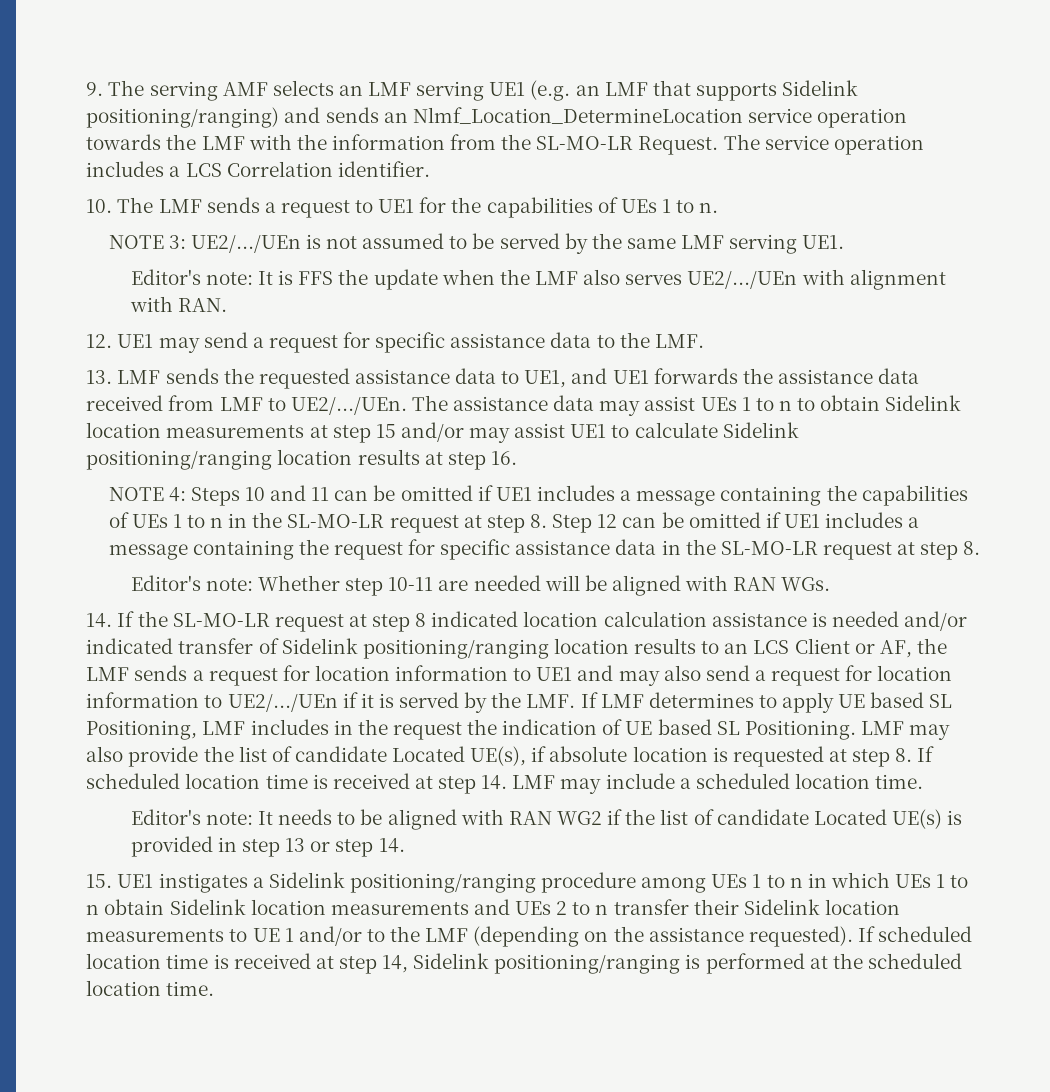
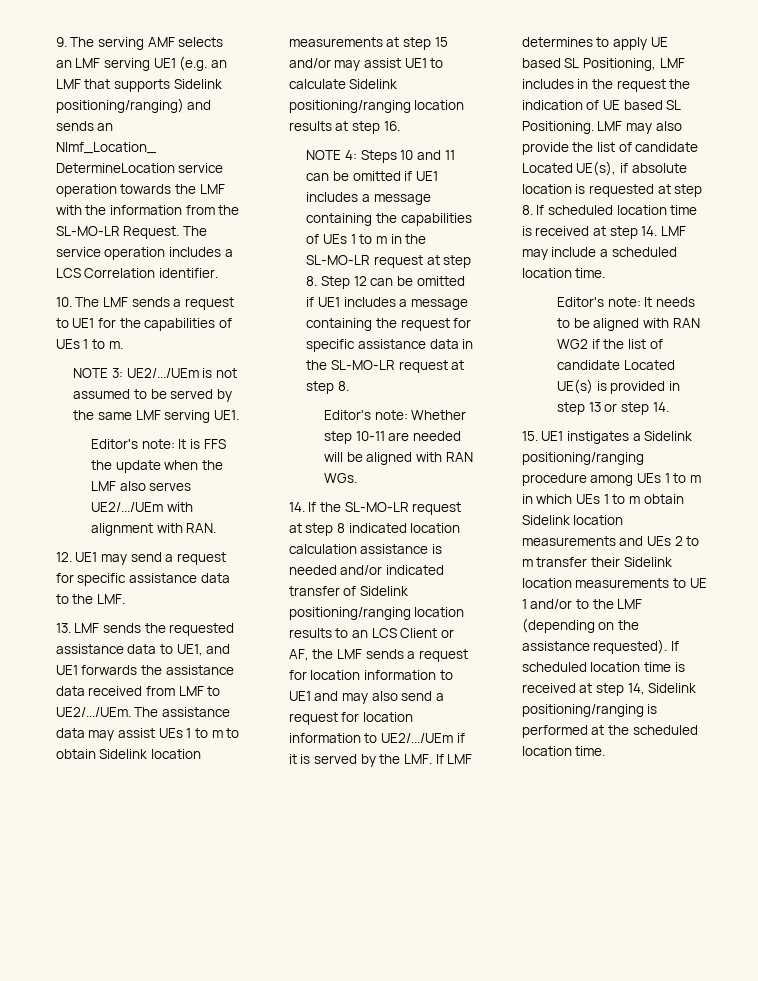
- 10. The LMF sends a request to UE1 for the capabilities of UEs 1 to n.
+ 10. The LMF sends a request to UE1 for the capabilities of UEs 1 to m.
- NOTE 3: UE2/.../UEn is not assumed to be served by the same LMF serving UE1.
+ NOTE 3: UE2/.../UEm is not assumed to be served by the same LMF serving UE1.
- Editor's note: It is FFS the update when the LMF also serves UE2/.../UEn with alignment with RAN.
+ Editor's note: It is FFS the update when the LMF also serves UE2/.../UEm with alignment with RAN.
- 13. LMF sends the requested assistance data to UE1, and UE1 forwards the assistance data received from LMF to UE2/.../UEn. The assistance data may assist UEs 1 to n to obtain Sidelink location measurements at step 15 and/or may assist UE1 to calculate Sidelink positioning/ranging location results at step 16.
+ 13. LMF sends the requested assistance data to UE1, and UE1 forwards the assistance data received from LMF to UE2/.../UEm. The assistance data may assist UEs 1 to m to obtain Sidelink location measurements at step 15 and/or may assist UE1 to calculate Sidelink positioning/ranging location results at step 16.
- NOTE 4: Steps 10 and 11 can be omitted if UE1 includes a message containing the capabilities of UEs 1 to n in the SL-MO-LR request at step 8. Step 12 can be omitted if UE1 includes a message containing the request for specific assistance data in the SL-MO-LR request at step 8.
+ NOTE 4: Steps 10 and 11 can be omitted if UE1 includes a message containing the capabilities of UEs 1 to m in the SL-MO-LR request at step 8. Step 12 can be omitted if UE1 includes a message containing the request for specific assistance data in the SL-MO-LR request at step 8.
- 14. If the SL-MO-LR request at step 8 indicated location calculation assistance is needed and/or indicated transfer of Sidelink positioning/ranging location results to an LCS Client or AF, the LMF sends a request for location information to UE1 and may also send a request for location information to UE2/.../UEn if it is served by the LMF. If LMF determines to apply UE based SL Positioning, LMF includes in the request the indication of UE based SL Positioning.
+ 14. If the SL-MO-LR request at step 8 indicated location calculation assistance is needed and/or indicated transfer of Sidelink positioning/ranging location results to an LCS Client or AF, the LMF sends a request for location information to UE1 and may also send a request for location information to UE2/.../UEm if it is served by the LMF. If LMF determines to apply UE based SL Positioning, LMF includes in the request the indication of UE based SL Positioning.
- 15. UE1 instigates a Sidelink positioning/ranging procedure among UEs 1 to n in which UEs 1 to n obtain Sidelink location measurements and UEs 2 to n transfer their Sidelink location measurements to UE 1 and/or to the LMF (depending on the assistance requested).
+ 15. UE1 instigates a Sidelink positioning/ranging procedure among UEs 1 to m in which UEs 1 to m obtain Sidelink location measurements and UEs 2 to m transfer their Sidelink location measurements to UE 1 and/or to the LMF (depending on the assistance requested).

